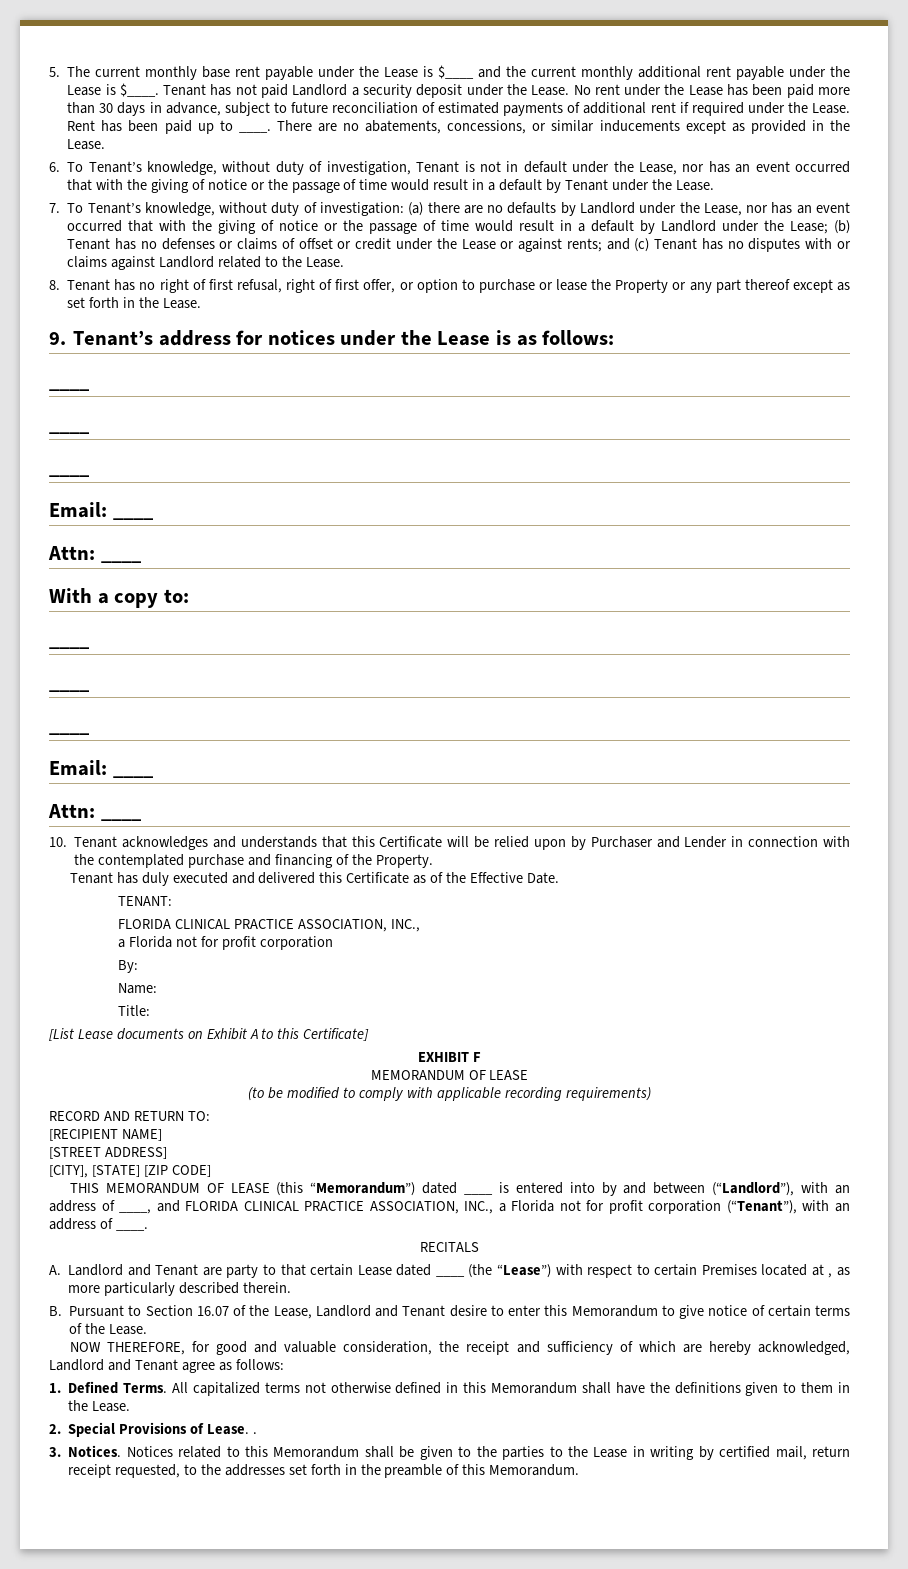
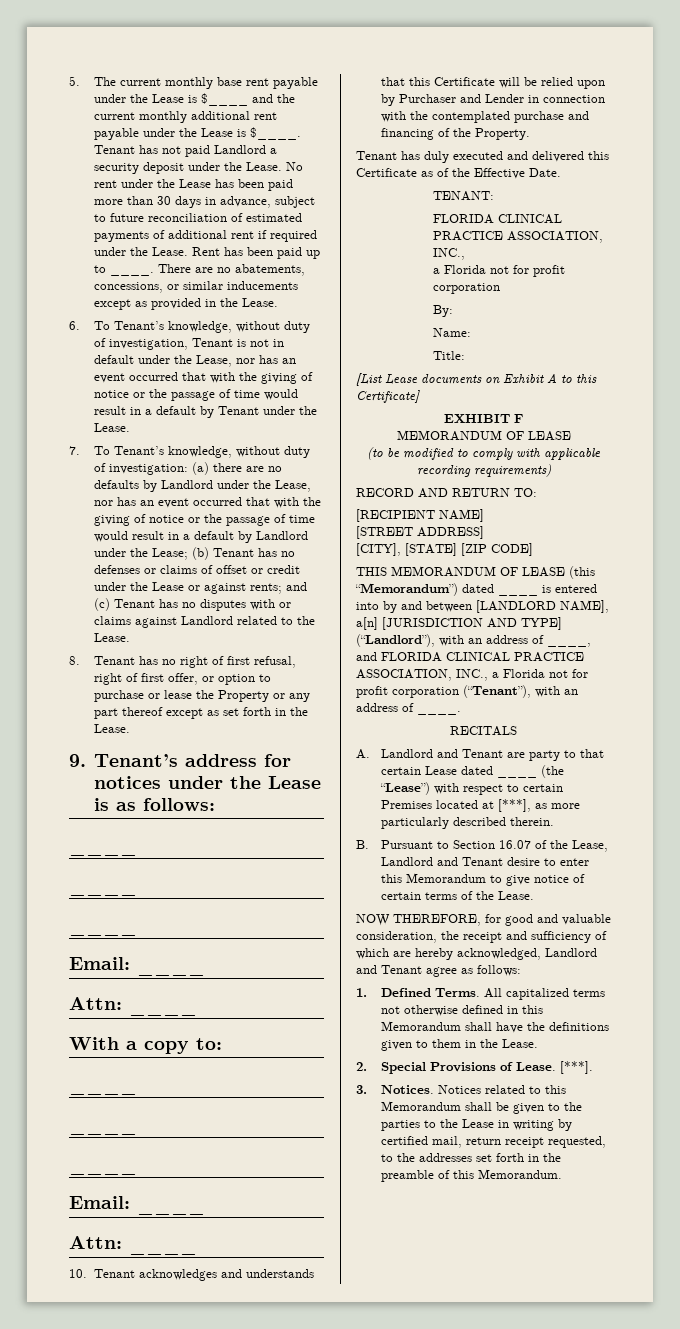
- THIS MEMORANDUM OF LEASE (this “Memorandum”) dated ____ is entered into by and between (“Landlord”), with an address of ____, and FLORIDA CLINICAL PRACTICE ASSOCIATION, INC., a Florida not for profit corporation (“Tenant”), with an address of ____.
+ THIS MEMORANDUM OF LEASE (this “Memorandum”) dated ____ is entered into by and between [LANDLORD NAME], a[n] [JURISDICTION AND TYPE] (“Landlord”), with an address of ____, and FLORIDA CLINICAL PRACTICE ASSOCIATION, INC., a Florida not for profit corporation (“Tenant”), with an address of ____.
- A. Landlord and Tenant are party to that certain Lease dated ____ (the “Lease”) with respect to certain Premises located at , as more particularly described therein.
+ A. Landlord and Tenant are party to that certain Lease dated ____ (the “Lease”) with respect to certain Premises located at [***], as more particularly described therein.
- 2. Special Provisions of Lease. .
+ 2. Special Provisions of Lease. [***].

